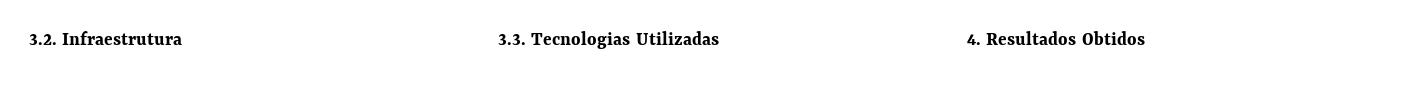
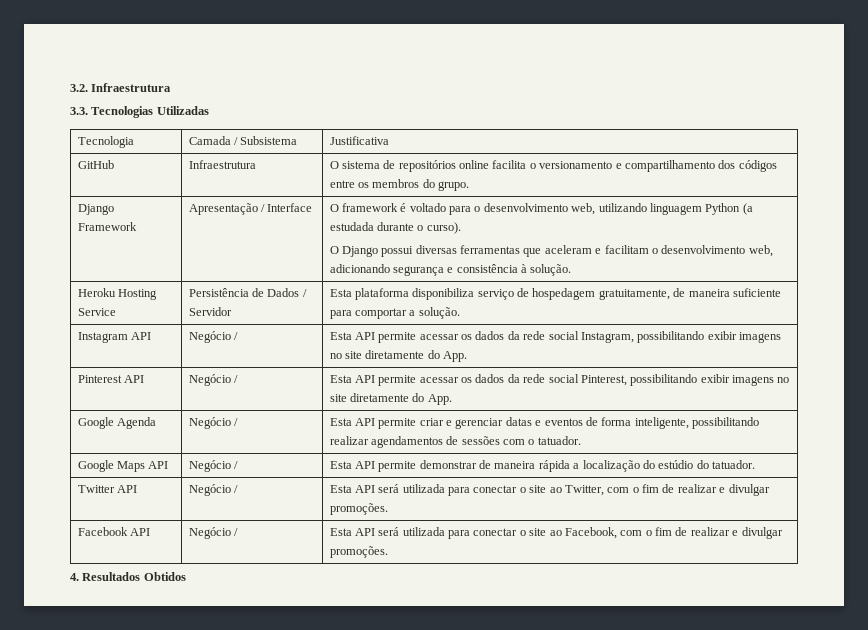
+ Tecnologia | Camada / Subsistema | Justificativa
+ GitHub | Infraestrutura | O sistema de repositórios online facilita o versionamento e compartilhamento dos códigos entre os membros do grupo.
+ Django Framework | Apresentação / Interface | O framework é voltado para o desenvolvimento web, utilizando linguagem Python (a estudada durante o curso).
+ O Django possui diversas ferramentas que aceleram e facilitam o desenvolvimento web, adicionando segurança e consistência à solução.
+ Heroku Hosting Service | Persistência de Dados / Servidor | Esta plataforma disponibiliza serviço de hospedagem gratuitamente, de maneira suficiente para comportar a solução.
+ Instagram API | Negócio / | Esta API permite acessar os dados da rede social Instagram, possibilitando exibir imagens no site diretamente do App.
+ Pinterest API | Negócio / | Esta API permite acessar os dados da rede social Pinterest, possibilitando exibir imagens no site diretamente do App.
+ Google Agenda | Negócio / | Esta API permite criar e gerenciar datas e eventos de forma inteligente, possibilitando realizar agendamentos de sessões com o tatuador.
+ Google Maps API | Negócio / | Esta API permite demonstrar de maneira rápida a localização do estúdio do tatuador.
+ Twitter API | Negócio / | Esta API será utilizada para conectar o site ao Twitter, com o fim de realizar e divulgar promoções.
+ Facebook API | Negócio / | Esta API será utilizada para conectar o site ao Facebook, com o fim de realizar e divulgar promoções.

